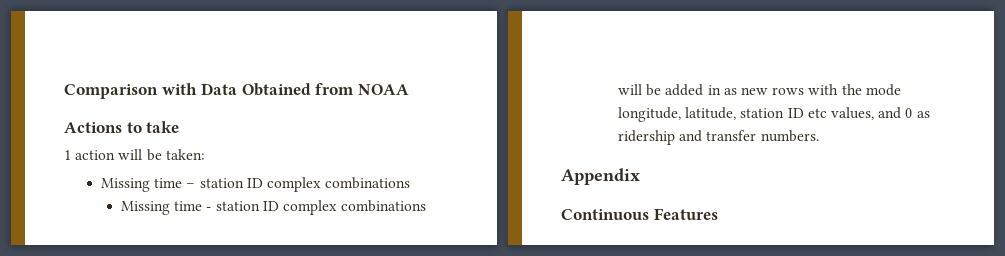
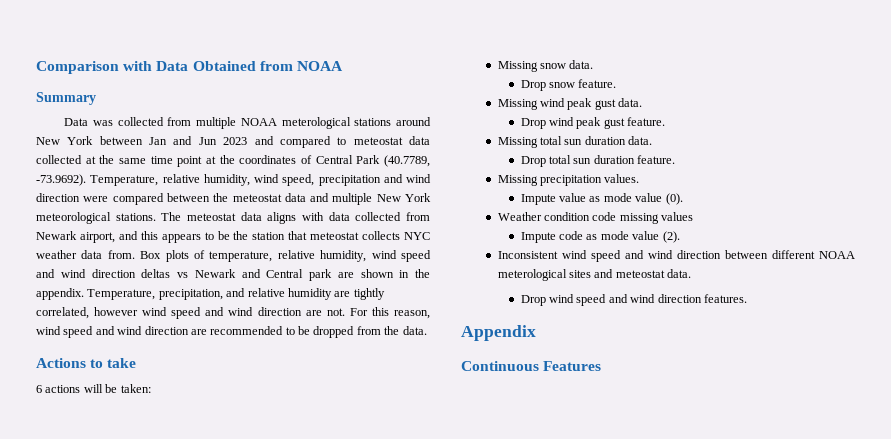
+ Summary
+ Data was collected from multiple NOAA meterological stations around New York between Jan and Jun 2023 and compared to meteostat data collected at the same time point at the coordinates of Central Park (40.7789, -73.9692). Temperature, relative humidity, wind speed, precipitation and wind direction were compared between the meteostat data and multiple New York meteorological stations. The meteostat data aligns with data collected from Newark airport, and this appears to be the station that meteostat collects NYC weather data from. Box plots of temperature, relative humidity, wind speed and wind direction deltas vs Newark and Central park are shown in the appendix. Temperature, precipitation, and relative humidity are tightly correlated, however wind speed and wind direction are not. For this reason, wind speed and wind direction are recommended to be dropped from the data.
- 1 action will be taken:
- Missing time – station ID complex combinations
- Missing time - station ID complex combinations will be added in as new rows with the mode longitude, latitude, station ID etc values, and 0 as ridership and transfer numbers.
+ 6 actions will be taken:
+ Missing snow data.
+ Drop snow feature.
+ Missing wind peak gust data.
+ Drop wind peak gust feature.
+ Missing total sun duration data.
+ Drop total sun duration feature.
+ Missing precipitation values.
+ Impute value as mode value (0).
+ Weather condition code missing values
+ Impute code as mode value (2).
+ Inconsistent wind speed and wind direction between different NOAA meterological sites and meteostat data.
+ Drop wind speed and wind direction features.

